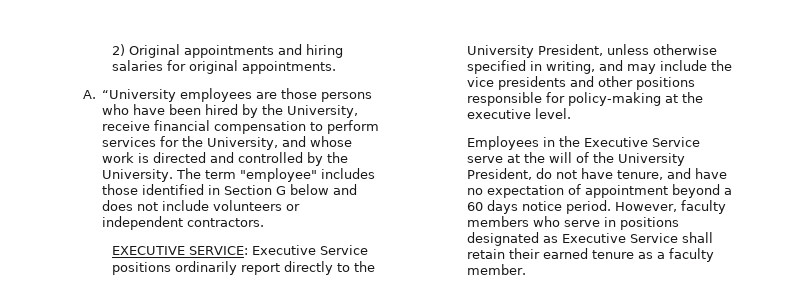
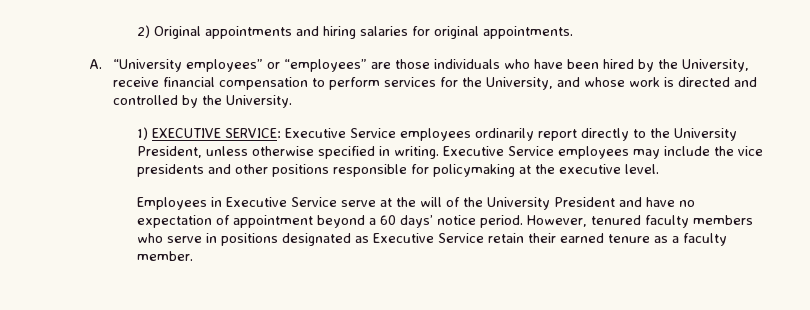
- A. “University employees are those persons who have been hired by the University, receive financial compensation to perform services for the University, and whose work is directed and controlled by the University. The term "employee" includes those identified in Section G below and does not include volunteers or independent contractors.
- EXECUTIVE SERVICE: Executive Service positions ordinarily report directly to the University President, unless otherwise specified in writing, and may include the vice presidents and other positions responsible for policy-making at the executive level.
+ A. “University employees” or “employees” are those individuals who have been hired by the University, receive financial compensation to perform services for the University, and whose work is directed and controlled by the University.
+ 1) EXECUTIVE SERVICE: Executive Service employees ordinarily report directly to the University President, unless otherwise specified in writing. Executive Service employees may include the vice presidents and other positions responsible for policymaking at the executive level.
- Employees in the Executive Service serve at the will of the University President, do not have tenure, and have no expectation of appointment beyond a 60 days notice period.
+ Employees in Executive Service serve at the will of the University President and have no expectation of appointment beyond a 60 days’ notice period.
- However, faculty members who serve in positions designated as Executive Service shall retain their earned tenure as a faculty member.
+ However, tenured faculty members who serve in positions designated as Executive Service retain their earned tenure as a faculty member.

